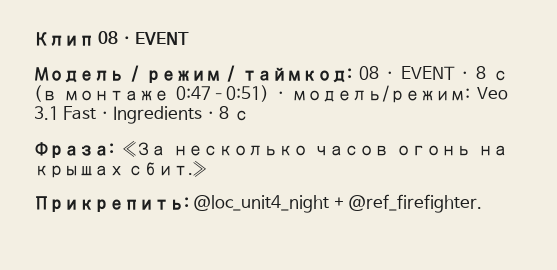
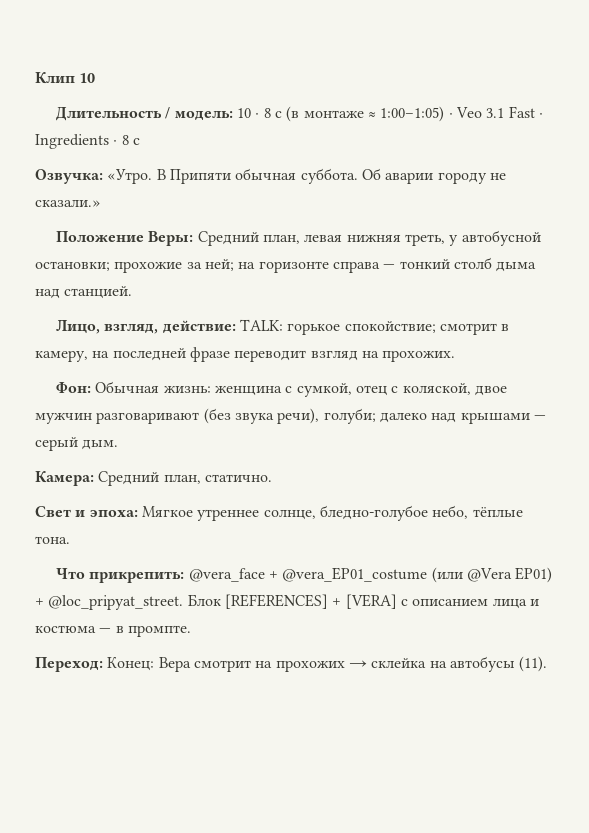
- Клип 08 · EVENT
- Модель / режим / таймкод: 08 · EVENT · 8 с (в монтаже 0:47–0:51) · модель/режим: Veo 3.1 Fast · Ingredients · 8 с
+ Клип 10
+ Длительность / модель: 10 · 8 с (в монтаже ≈ 1:00–1:05) · Veo 3.1 Fast · Ingredients · 8 с
- Фраза: «За несколько часов огонь на крышах сбит.»
- Прикрепить: @loc_unit4_night + @ref_firefighter.
+ Озвучка: «Утро. В Припяти обычная суббота. Об аварии городу не сказали.»
+ Положение Веры: Средний план, левая нижняя треть, у автобусной остановки; прохожие за ней; на горизонте справа — тонкий столб дыма над станцией.
+ Лицо, взгляд, действие: TALK: горькое спокойствие; смотрит в камеру, на последней фразе переводит взгляд на прохожих.
+ Фон: Обычная жизнь: женщина с сумкой, отец с коляской, двое мужчин разговаривают (без звука речи), голуби; далеко над крышами — серый дым.
+ Камера: Средний план, статично.
+ Свет и эпоха: Мягкое утреннее солнце, бледно-голубое небо, тёплые тона.
+ Что прикрепить: @vera_face + @vera_EP01_costume (или @Vera EP01) + @loc_pripyat_street. Блок [REFERENCES] + [VERA] с описанием лица и костюма — в промпте.
+ Переход: Конец: Вера смотрит на прохожих → склейка на автобусы (11).

